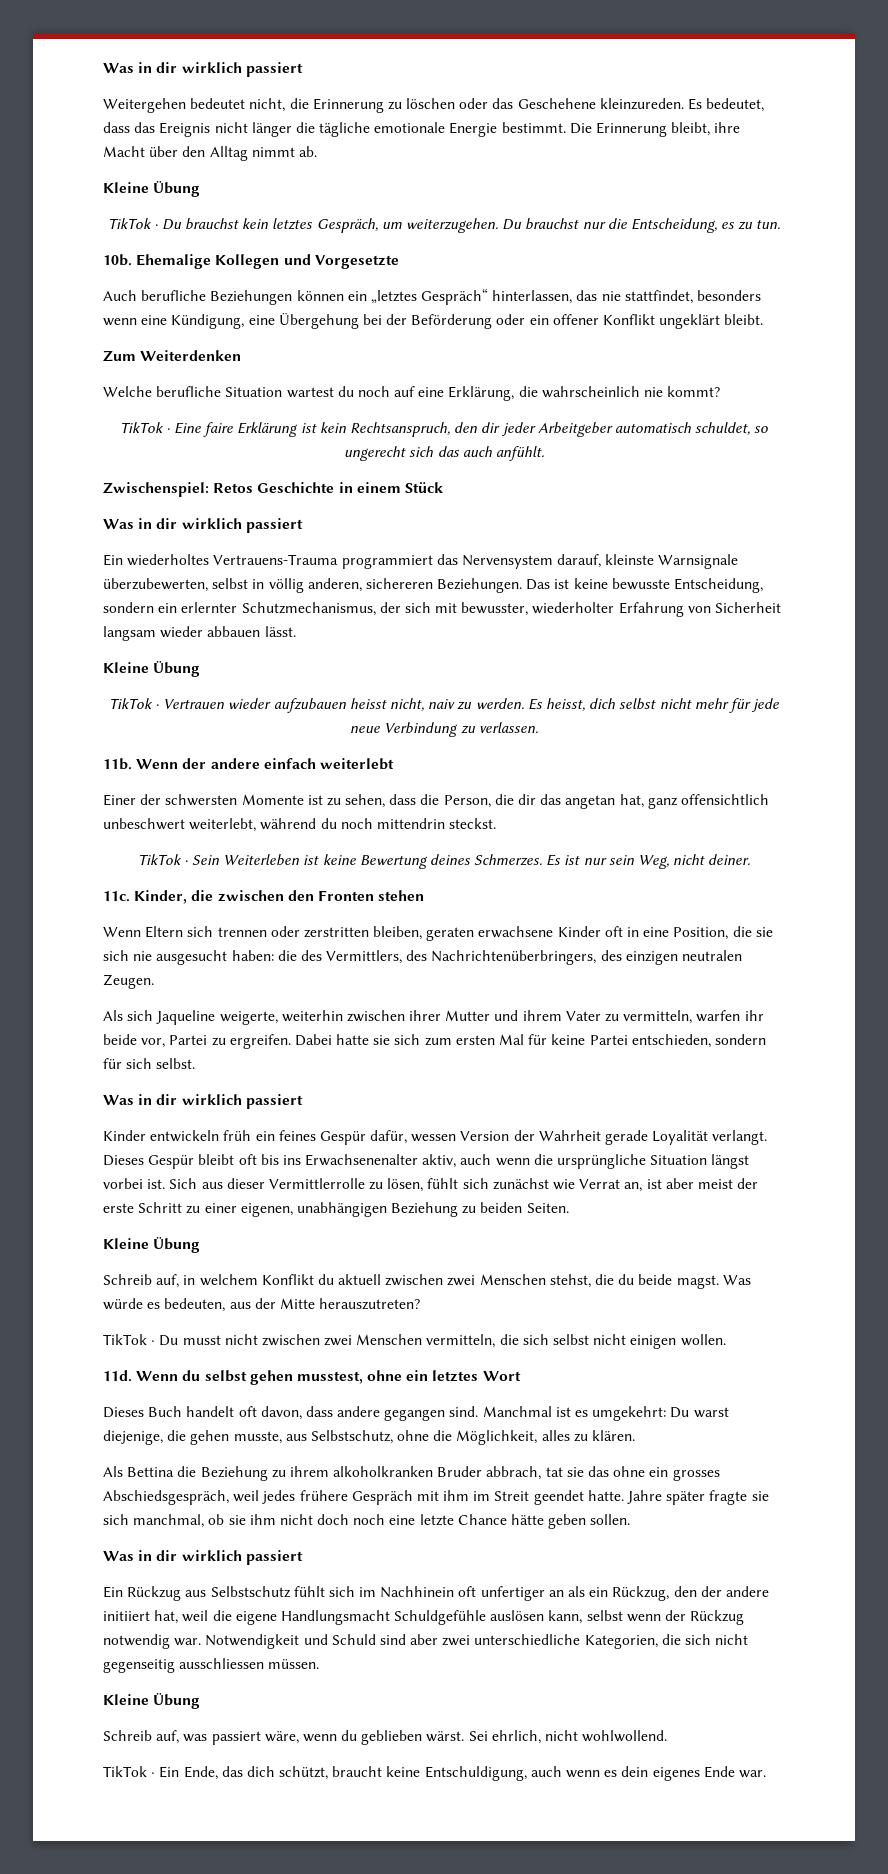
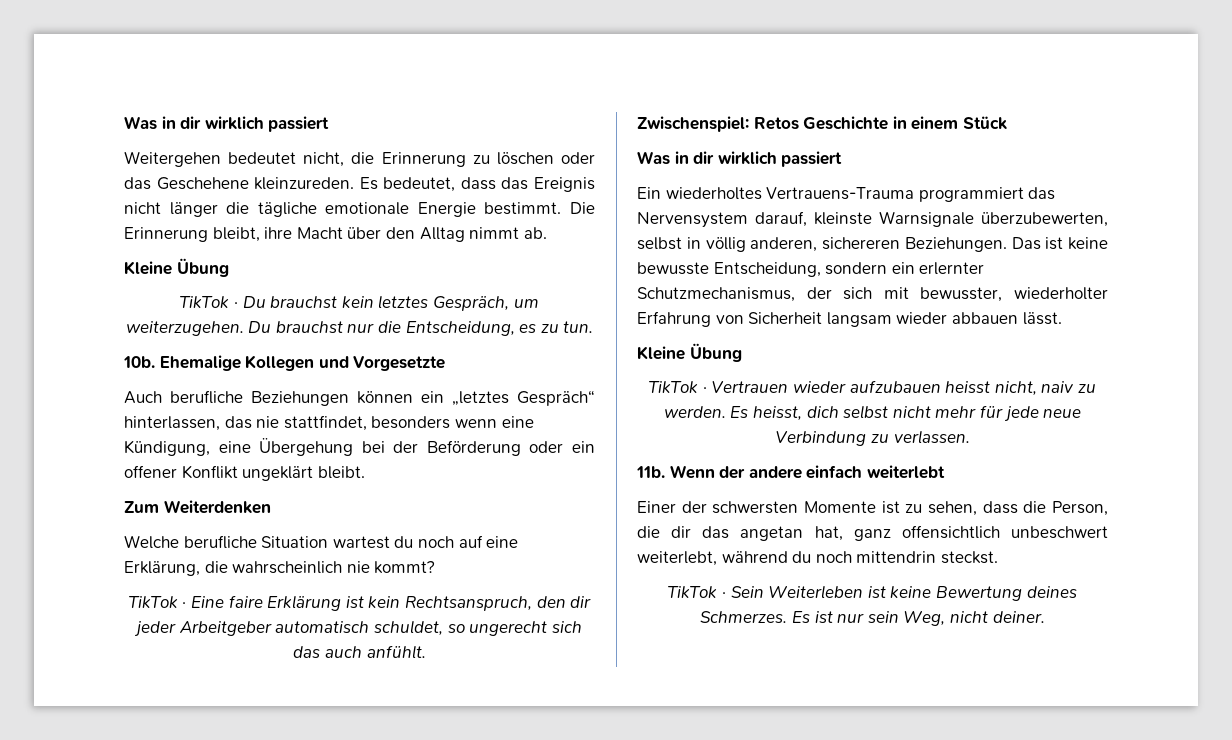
- 11c. Kinder, die zwischen den Fronten stehen
- Wenn Eltern sich trennen oder zerstritten bleiben, geraten erwachsene Kinder oft in eine Position, die sie sich nie ausgesucht haben: die des Vermittlers, des Nachrichtenüberbringers, des einzigen neutralen Zeugen.
- Als sich Jaqueline weigerte, weiterhin zwischen ihrer Mutter und ihrem Vater zu vermitteln, warfen ihr beide vor, Partei zu ergreifen. Dabei hatte sie sich zum ersten Mal für keine Partei entschieden, sondern für sich selbst.
- Was in dir wirklich passiert
- Kinder entwickeln früh ein feines Gespür dafür, wessen Version der Wahrheit gerade Loyalität verlangt. Dieses Gespür bleibt oft bis ins Erwachsenenalter aktiv, auch wenn die ursprüngliche Situation längst vorbei ist. Sich aus dieser Vermittlerrolle zu lösen, fühlt sich zunächst wie Verrat an, ist aber meist der erste Schritt zu einer eigenen, unabhängigen Beziehung zu beiden Seiten.
- Kleine Übung
- Schreib auf, in welchem Konflikt du aktuell zwischen zwei Menschen stehst, die du beide magst. Was würde es bedeuten, aus der Mitte herauszutreten?
- TikTok · Du musst nicht zwischen zwei Menschen vermitteln, die sich selbst nicht einigen wollen.
- 11d. Wenn du selbst gehen musstest, ohne ein letztes Wort
- Dieses Buch handelt oft davon, dass andere gegangen sind. Manchmal ist es umgekehrt: Du warst diejenige, die gehen musste, aus Selbstschutz, ohne die Möglichkeit, alles zu klären.
- Als Bettina die Beziehung zu ihrem alkoholkranken Bruder abbrach, tat sie das ohne ein grosses Abschiedsgespräch, weil jedes frühere Gespräch mit ihm im Streit geendet hatte. Jahre später fragte sie sich manchmal, ob sie ihm nicht doch noch eine letzte Chance hätte geben sollen.
- Was in dir wirklich passiert
- Ein Rückzug aus Selbstschutz fühlt sich im Nachhinein oft unfertiger an als ein Rückzug, den der andere initiiert hat, weil die eigene Handlungsmacht Schuldgefühle auslösen kann, selbst wenn der Rückzug notwendig war. Notwendigkeit und Schuld sind aber zwei unterschiedliche Kategorien, die sich nicht gegenseitig ausschliessen müssen.
- Kleine Übung
- Schreib auf, was passiert wäre, wenn du geblieben wärst. Sei ehrlich, nicht wohlwollend.
- TikTok · Ein Ende, das dich schützt, braucht keine Entschuldigung, auch wenn es dein eigenes Ende war.

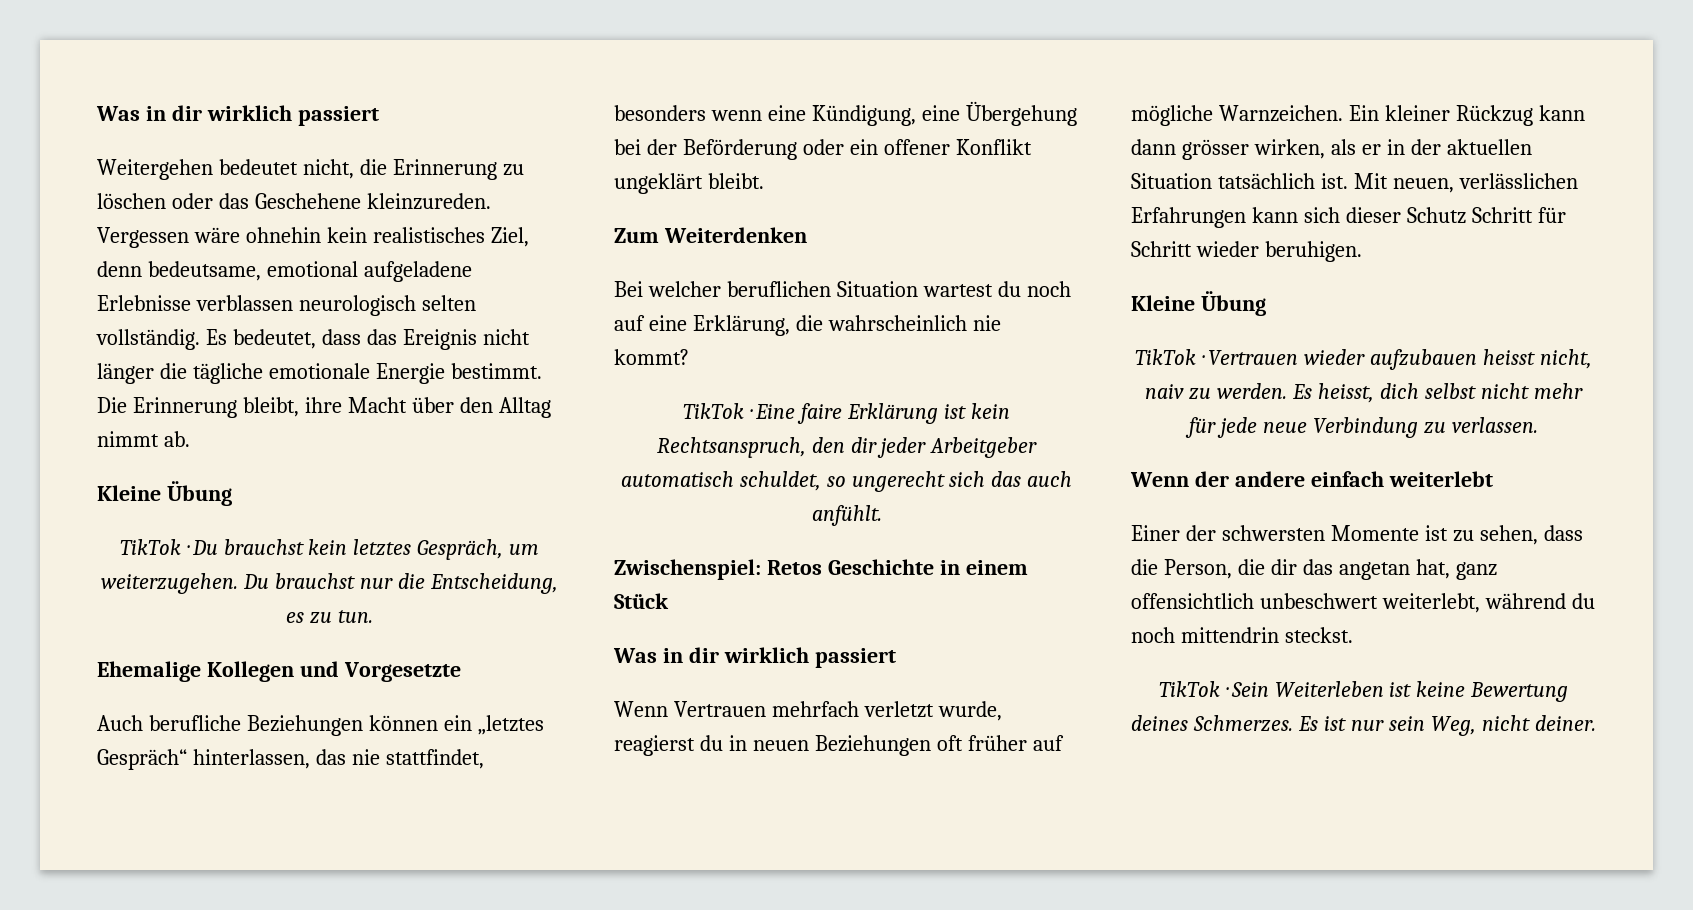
+ Vergessen wäre ohnehin kein realistisches Ziel, denn bedeutsame, emotional aufgeladene Erlebnisse verblassen neurologisch selten vollständig.
- 10b.
- Welche berufliche Situation wartest du noch auf eine Erklärung, die wahrscheinlich nie kommt?
+ Bei welcher beruflichen Situation wartest du noch auf eine Erklärung, die wahrscheinlich nie kommt?
- Ein wiederholtes Vertrauens-Trauma programmiert das Nervensystem darauf, kleinste Warnsignale überzubewerten, selbst in völlig anderen, sichereren Beziehungen. Das ist keine bewusste Entscheidung, sondern ein erlernter Schutzmechanismus, der sich mit bewusster, wiederholter Erfahrung von Sicherheit langsam wieder abbauen lässt.
+ Wenn Vertrauen mehrfach verletzt wurde, reagierst du in neuen Beziehungen oft früher auf mögliche Warnzeichen. Ein kleiner Rückzug kann dann grösser wirken, als er in der aktuellen Situation tatsächlich ist. Mit neuen, verlässlichen Erfahrungen kann sich dieser Schutz Schritt für Schritt wieder beruhigen.
- 11b.

